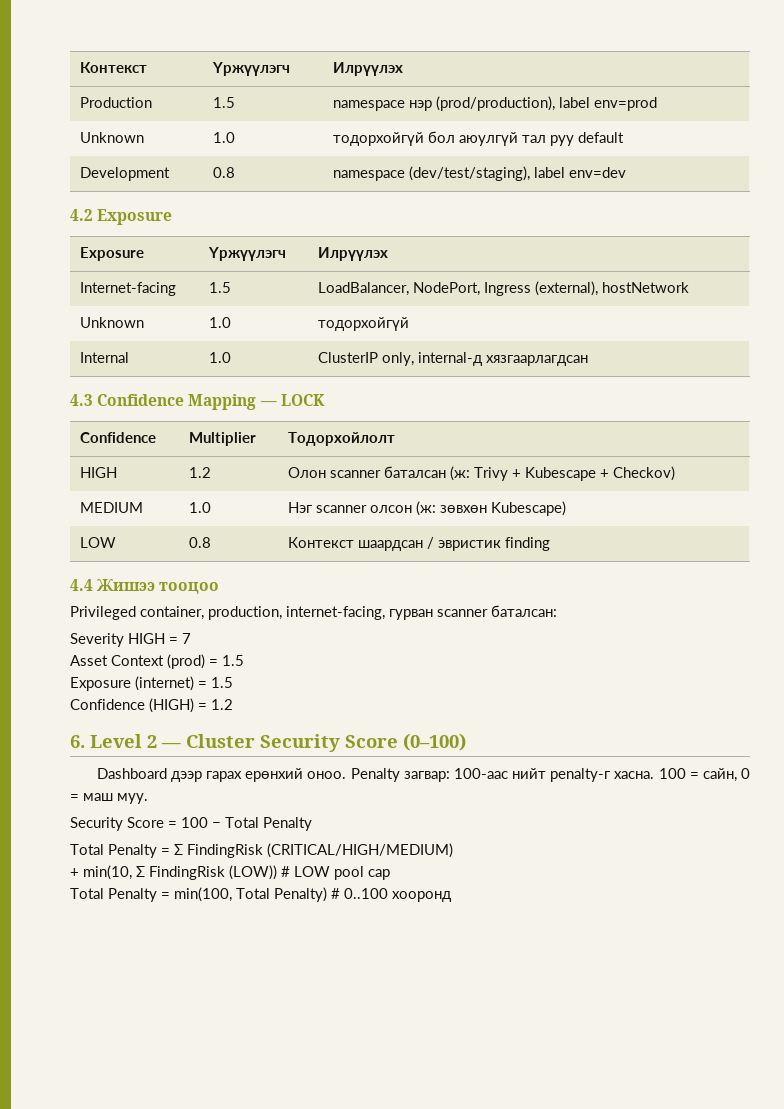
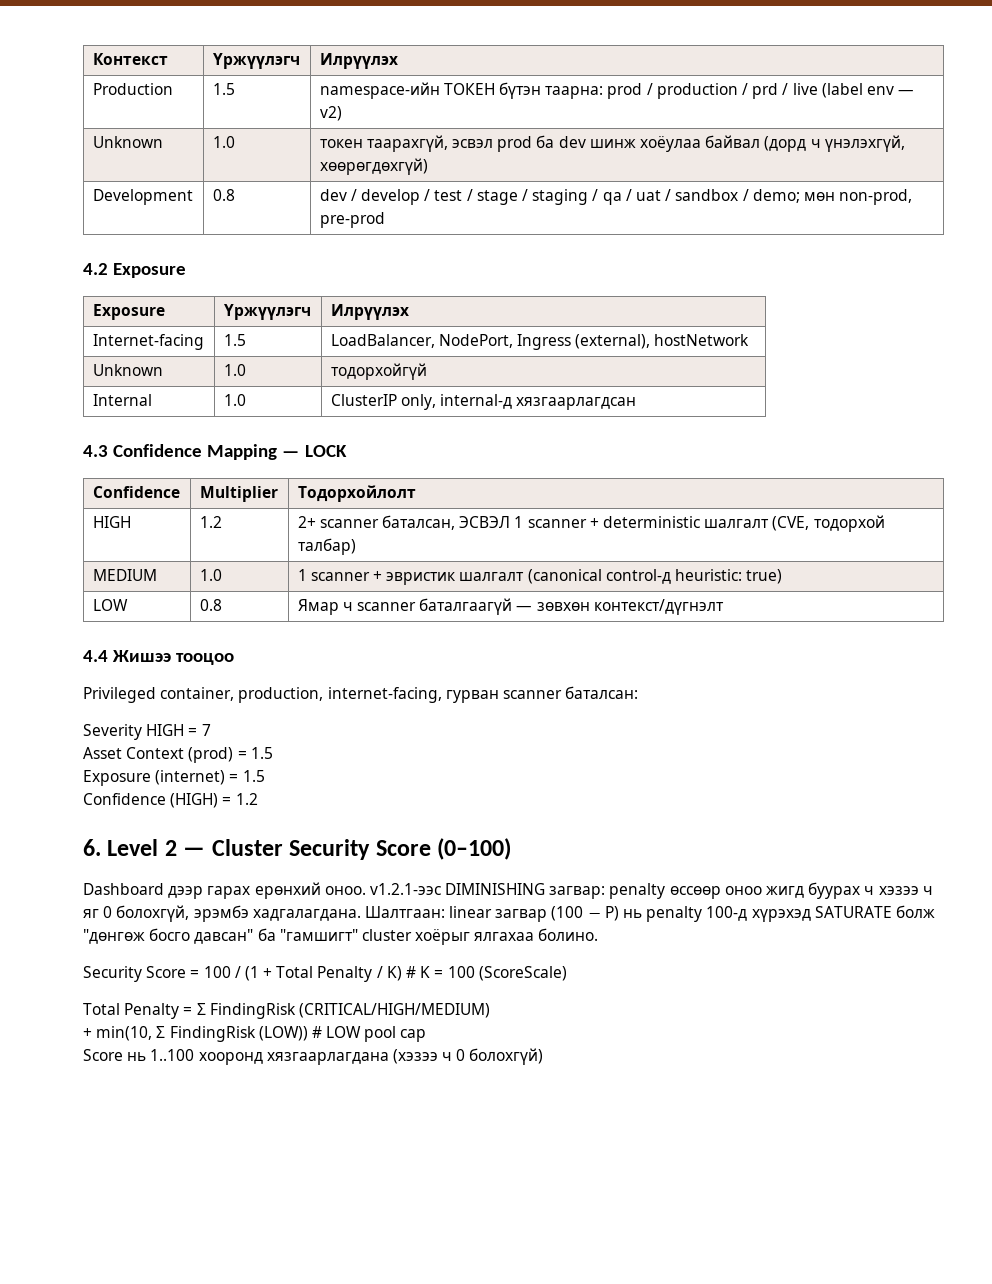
- Production | 1.5 | namespace нэр (prod/production), label env=prod
- Unknown | 1.0 | тодорхойгүй бол аюулгүй тал руу default
- Development | 0.8 | namespace (dev/test/staging), label env=dev
+ Production | 1.5 | namespace-ийн ТОКЕН бүтэн таарна: prod / production / prd / live (label env — v2)
+ Unknown | 1.0 | токен таарахгүй, эсвэл prod ба dev шинж хоёулаа байвал (дорд ч үнэлэхгүй, хөөрөгдөхгүй)
+ Development | 0.8 | dev / develop / test / stage / staging / qa / uat / sandbox / demo; мөн non-prod, pre-prod
- HIGH | 1.2 | Олон scanner баталсан (ж: Trivy + Kubescape + Checkov)
- MEDIUM | 1.0 | Нэг scanner олсон (ж: зөвхөн Kubescape)
- LOW | 0.8 | Контекст шаардсан / эвристик finding
+ HIGH | 1.2 | 2+ scanner баталсан, ЭСВЭЛ 1 scanner + deterministic шалгалт (CVE, тодорхой талбар)
+ MEDIUM | 1.0 | 1 scanner + эвристик шалгалт (canonical control-д heuristic: true)
+ LOW | 0.8 | Ямар ч scanner баталгаагүй — зөвхөн контекст/дүгнэлт
- Dashboard дээр гарах ерөнхий оноо. Penalty загвар: 100-аас нийт penalty-г хасна. 100 = сайн, 0 = маш муу.
+ Dashboard дээр гарах ерөнхий оноо. v1.2.1-ээс DIMINISHING загвар: penalty өссөөр оноо жигд буурах ч хэзээ ч яг 0 болохгүй, эрэмбэ хадгалагдана. Шалтгаан: linear загвар (100 − P) нь penalty 100-д хүрэхэд SATURATE болж "дөнгөж босго давсан" ба "гамшигт" cluster хоёрыг ялгахаа болино.
- Security Score = 100 − Total Penalty
+ Security Score = 100 / (1 + Total Penalty / K) # K = 100 (ScoreScale)
- Total Penalty = min(100, Total Penalty) # 0..100 хооронд
+ Score нь 1..100 хооронд хязгаарлагдана (хэзээ ч 0 болохгүй)

